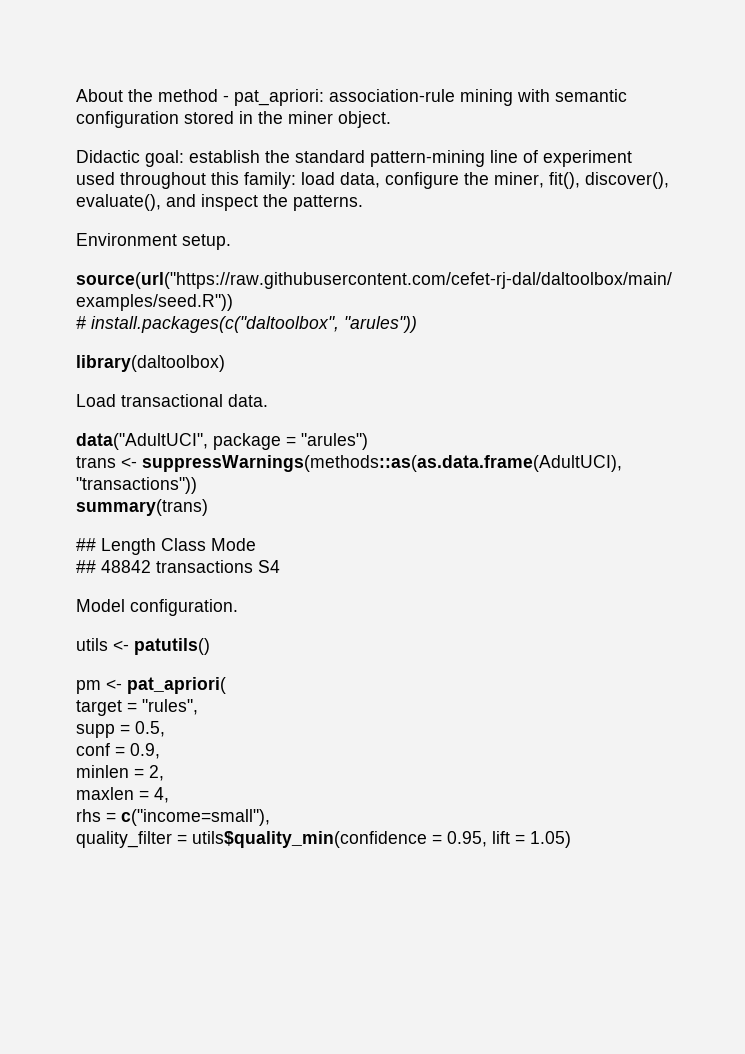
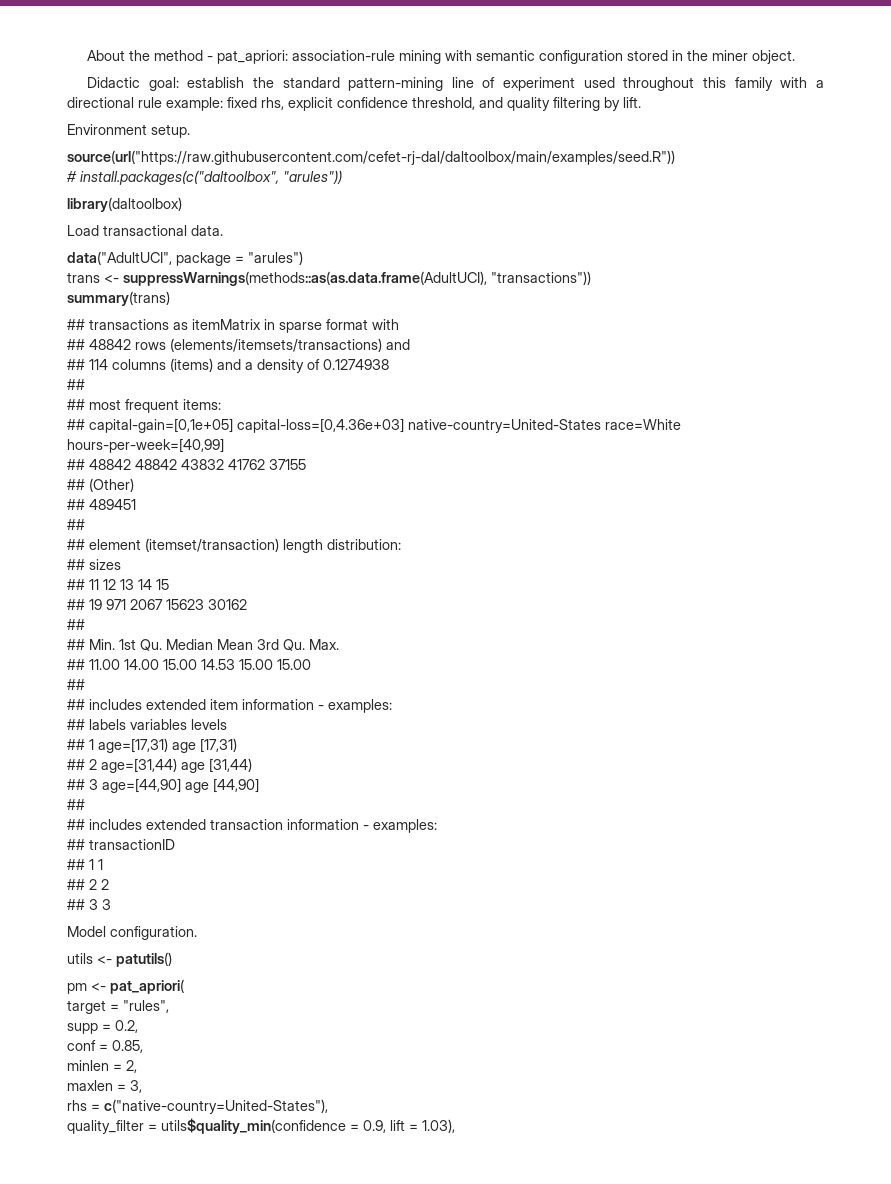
- Didactic goal: establish the standard pattern-mining line of experiment used throughout this family: load data, configure the miner, fit(), discover(), evaluate(), and inspect the patterns.
+ Didactic goal: establish the standard pattern-mining line of experiment used throughout this family with a directional rule example: fixed rhs, explicit confidence threshold, and quality filtering by lift.
- ## Length Class Mode
- ## 48842 transactions S4
+ ## transactions as itemMatrix in sparse format with
+ ## 48842 rows (elements/itemsets/transactions) and
+ ## 114 columns (items) and a density of 0.1274938
+ ##
+ ## most frequent items:
+ ## capital-gain=[0,1e+05] capital-loss=[0,4.36e+03] native-country=United-States race=White hours-per-week=[40,99]
+ ## 48842 48842 43832 41762 37155
+ ## (Other)
+ ## 489451
+ ##
+ ## element (itemset/transaction) length distribution:
+ ## sizes
+ ## 11 12 13 14 15
+ ## 19 971 2067 15623 30162
+ ##
+ ## Min. 1st Qu. Median Mean 3rd Qu. Max.
+ ## 11.00 14.00 15.00 14.53 15.00 15.00
+ ##
+ ## includes extended item information - examples:
+ ## labels variables levels
+ ## 1 age=[17,31) age [17,31)
+ ## 2 age=[31,44) age [31,44)
+ ## 3 age=[44,90] age [44,90]
+ ##
+ ## includes extended transaction information - examples:
+ ## transactionID
+ ## 1 1
+ ## 2 2
+ ## 3 3
- supp = 0.5,
+ supp = 0.2,
- conf = 0.9,
+ conf = 0.85,
- maxlen = 4,
+ maxlen = 3,
- rhs = c("income=small"),
+ rhs = c("native-country=United-States"),
- quality_filter = utils$quality_min(confidence = 0.95, lift = 1.05)
+ quality_filter = utils$quality_min(confidence = 0.9, lift = 1.03),

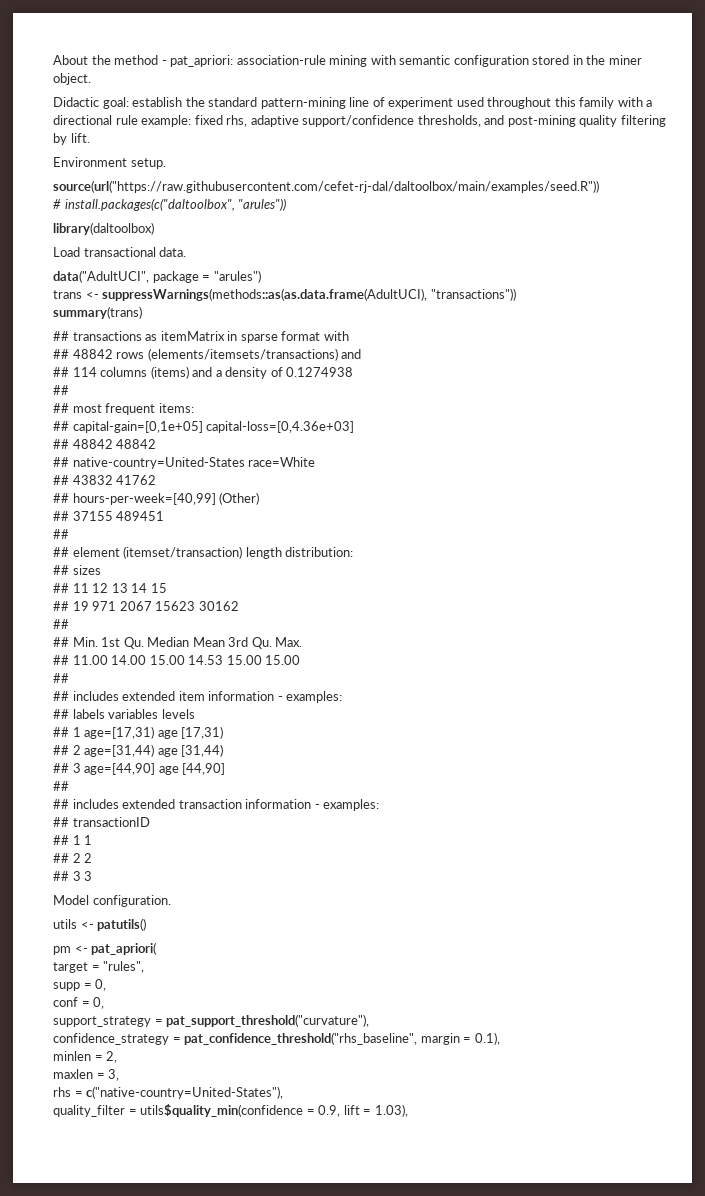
- Didactic goal: establish the standard pattern-mining line of experiment used throughout this family with a directional rule example: fixed rhs, explicit confidence threshold, and quality filtering by lift.
+ Didactic goal: establish the standard pattern-mining line of experiment used throughout this family with a directional rule example: fixed rhs, adaptive support/confidence thresholds, and post-mining quality filtering by lift.
- ## capital-gain=[0,1e+05] capital-loss=[0,4.36e+03] native-country=United-States race=White hours-per-week=[40,99]
+ ## capital-gain=[0,1e+05] capital-loss=[0,4.36e+03]
- ## 48842 48842 43832 41762 37155
- ## (Other)
+ ## 48842 48842
+ ## native-country=United-States race=White
+ ## 43832 41762
+ ## hours-per-week=[40,99] (Other)
- ## 489451
+ ## 37155 489451
- supp = 0.2,
+ supp = 0,
- conf = 0.85,
+ conf = 0,
+ support_strategy = pat_support_threshold("curvature"),
+ confidence_strategy = pat_confidence_threshold("rhs_baseline", margin = 0.1),

